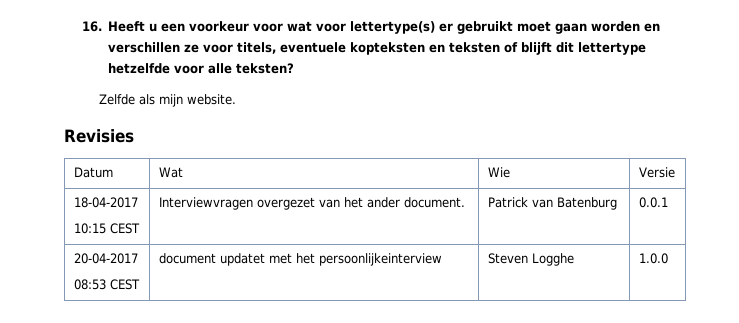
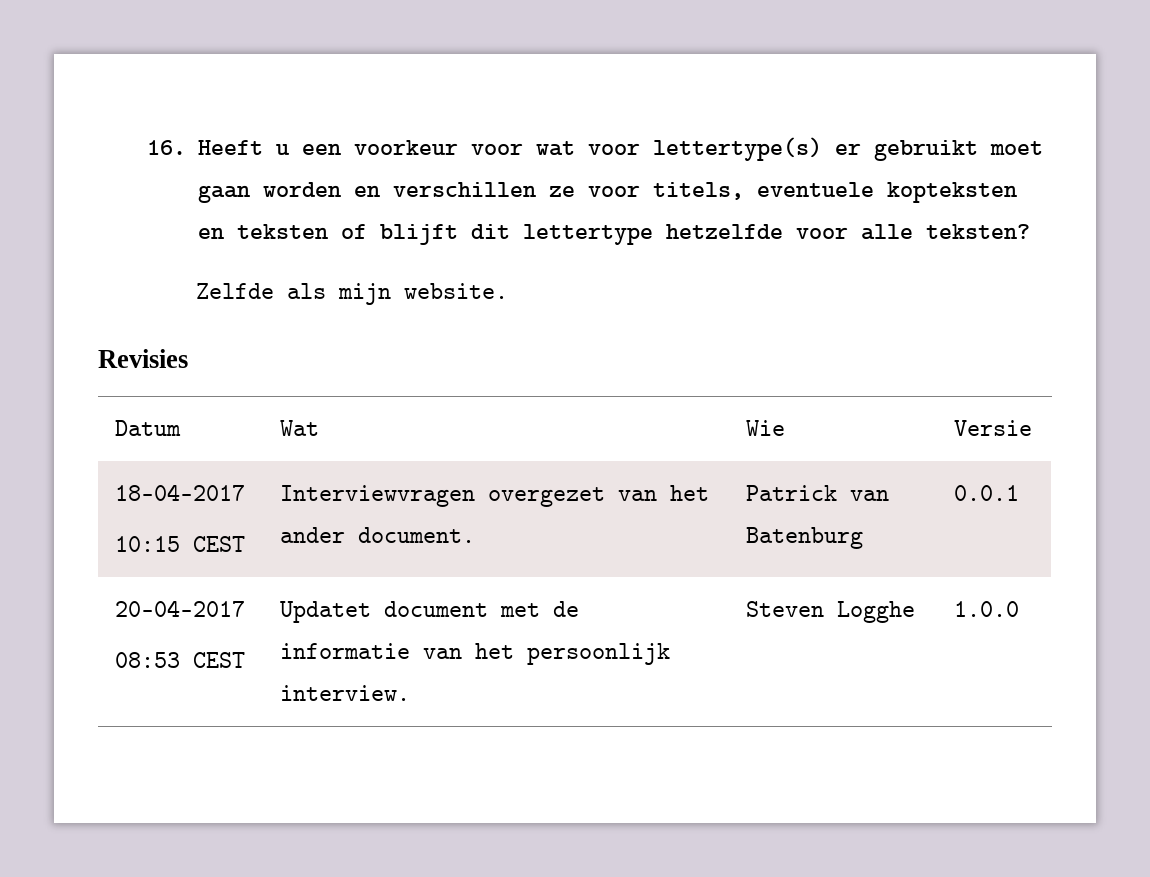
  20-04-2017
- 08:53 CEST | document updatet met het persoonlijkeinterview | Steven Logghe | 1.0.0
+ 08:53 CEST | Updatet document met de informatie van het persoonlijk interview. | Steven Logghe | 1.0.0

